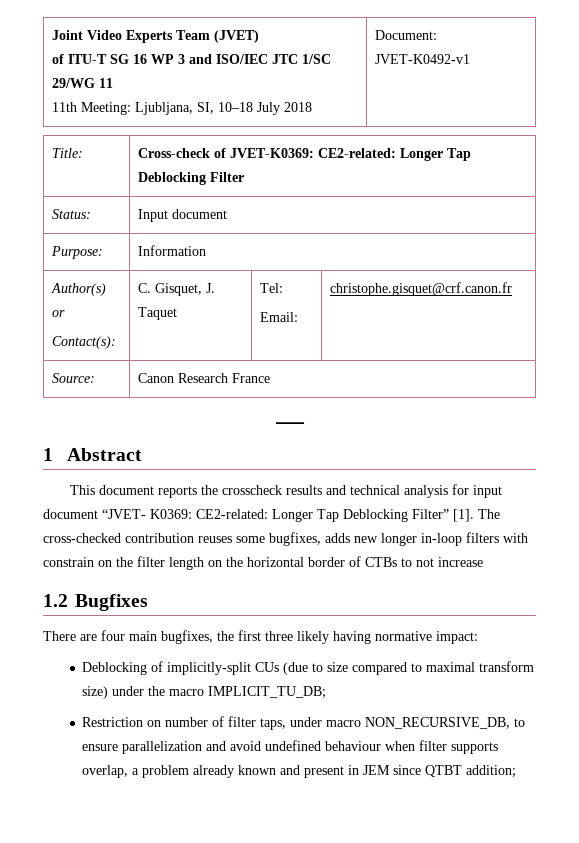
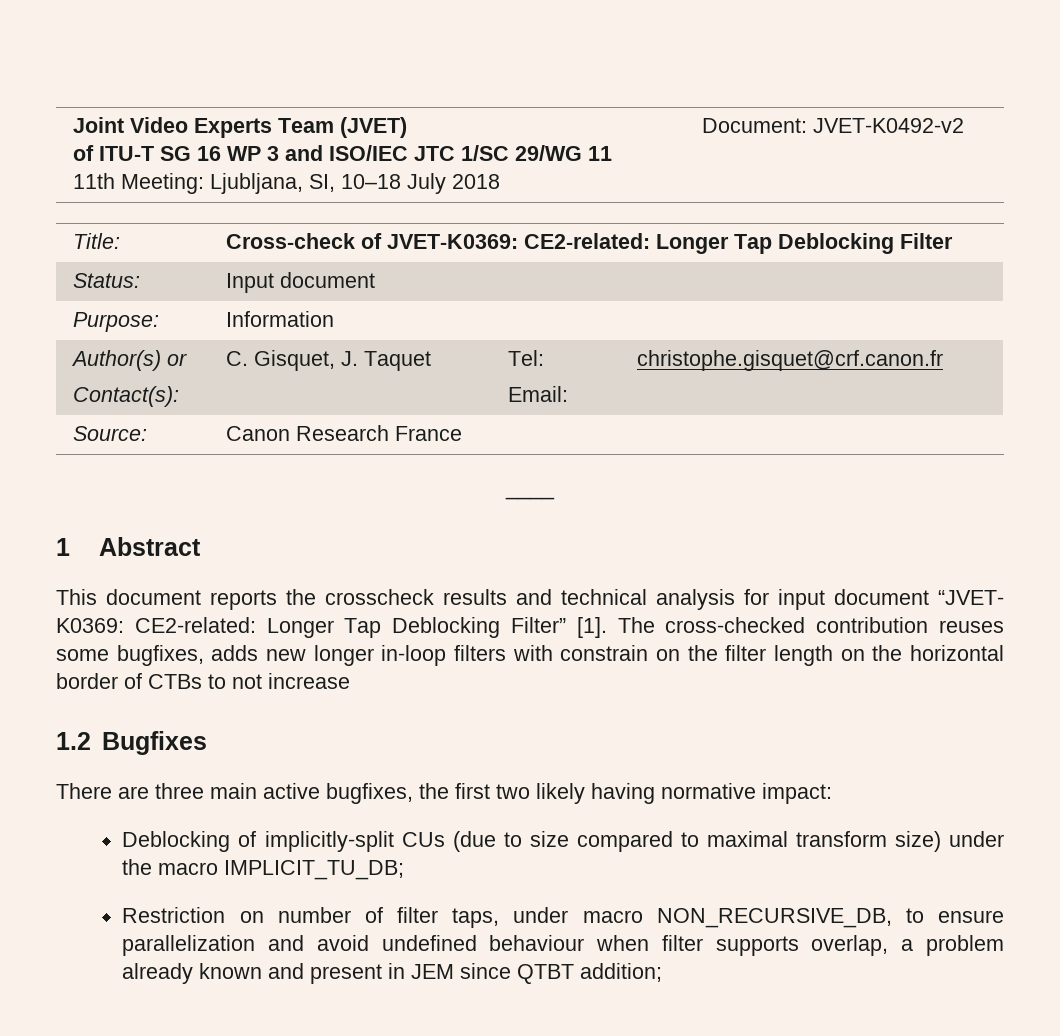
  Joint Video Experts Team (JVET)
  of ITU-T SG 16 WP 3 and ISO/IEC JTC 1/SC 29/WG 11
- 11th Meeting: Ljubljana, SI, 10–18 July 2018 | Document: JVET-K0492-v1
+ 11th Meeting: Ljubljana, SI, 10–18 July 2018 | Document: JVET-K0492-v2
- There are four main bugfixes, the first three likely having normative impact:
+ There are three main active bugfixes, the first two likely having normative impact:

